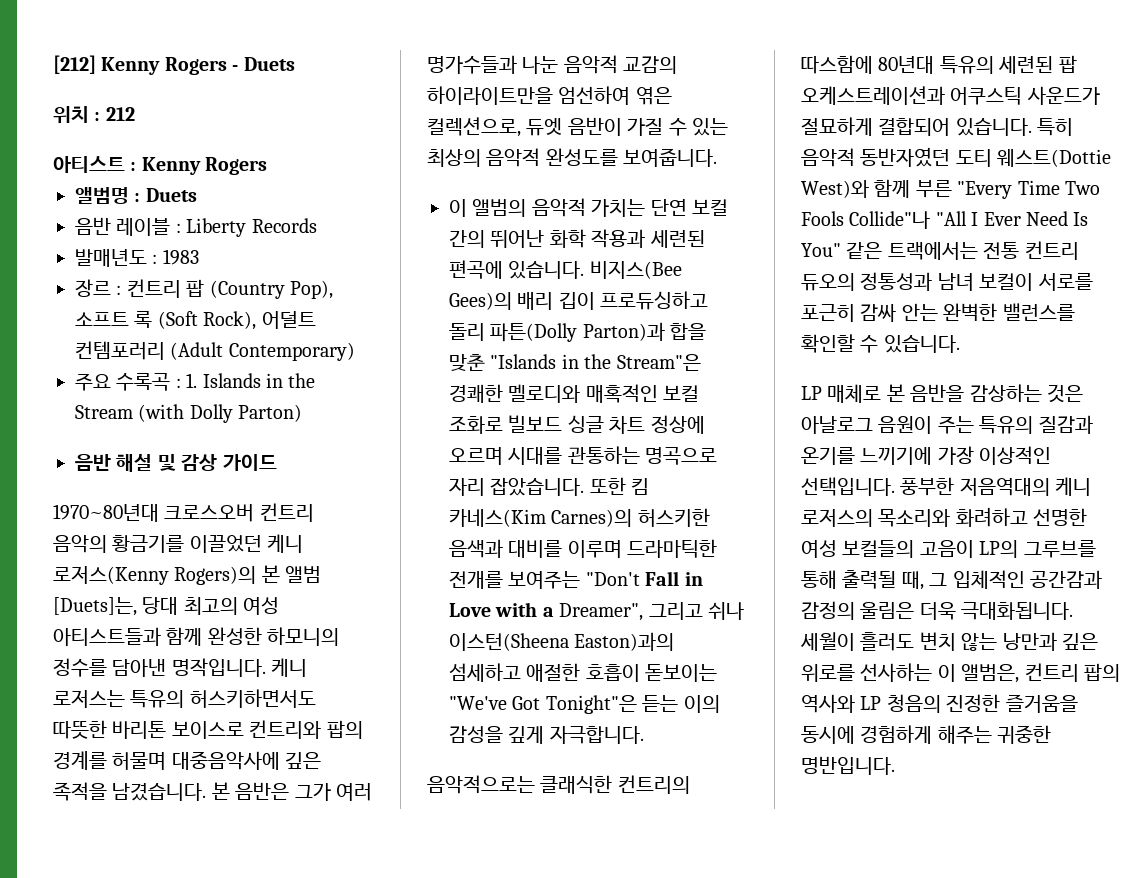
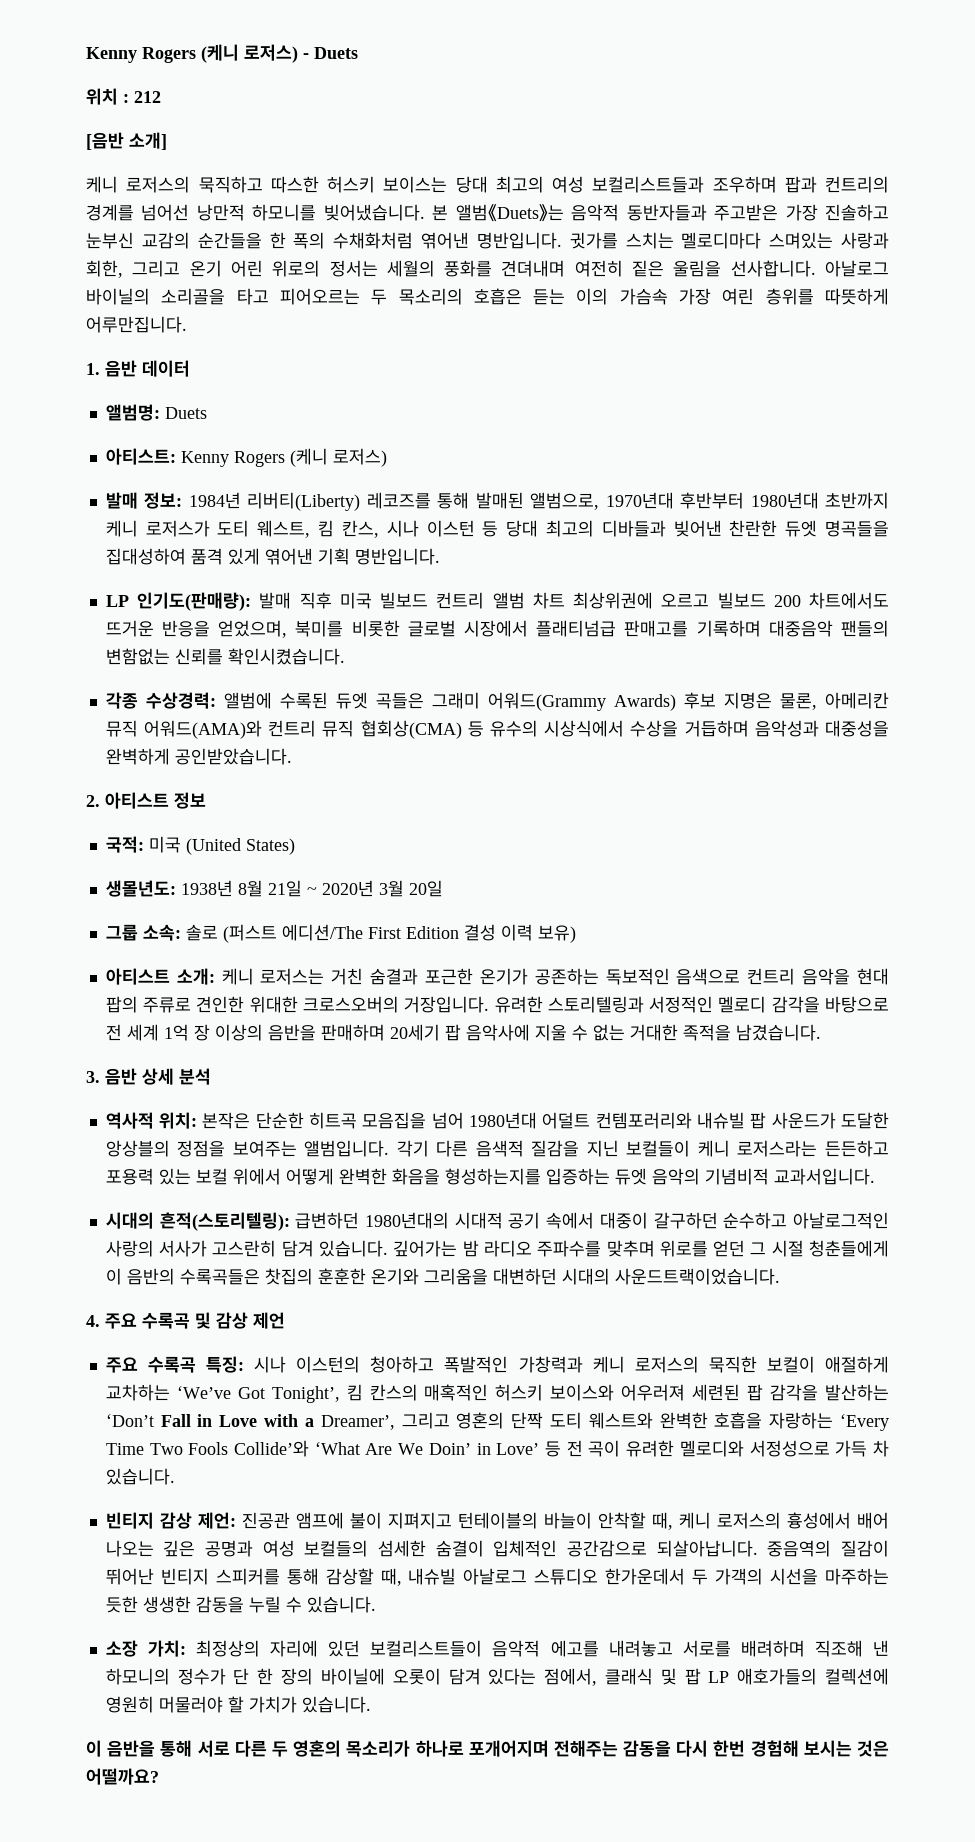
- [212] Kenny Rogers - Duets
+ Kenny Rogers (케니 로저스) - Duets
- 아티스트 : Kenny Rogers
- 앨범명 : Duets
- 음반 레이블 : Liberty Records
- 발매년도 : 1983
- 장르 : 컨트리 팝 (Country Pop), 소프트 록 (Soft Rock), 어덜트 컨템포러리 (Adult Contemporary)
- 주요 수록곡 : 1. Islands in the Stream (with Dolly Parton)
- 음반 해설 및 감상 가이드
- 1970~80년대 크로스오버 컨트리 음악의 황금기를 이끌었던 케니 로저스(Kenny Rogers)의 본 앨범 [Duets]는, 당대 최고의 여성 아티스트들과 함께 완성한 하모니의 정수를 담아낸 명작입니다. 케니 로저스는 특유의 허스키하면서도 따뜻한 바리톤 보이스로 컨트리와 팝의 경계를 허물며 대중음악사에 깊은 족적을 남겼습니다. 본 음반은 그가 여러 명가수들과 나눈 음악적 교감의 하이라이트만을 엄선하여 엮은 컬렉션으로, 듀엣 음반이 가질 수 있는 최상의 음악적 완성도를 보여줍니다.
- 이 앨범의 음악적 가치는 단연 보컬 간의 뛰어난 화학 작용과 세련된 편곡에 있습니다. 비지스(Bee Gees)의 배리 깁이 프로듀싱하고 돌리 파튼(Dolly Parton)과 합을 맞춘 "Islands in the Stream"은 경쾌한 멜로디와 매혹적인 보컬 조화로 빌보드 싱글 차트 정상에 오르며 시대를 관통하는 명곡으로 자리 잡았습니다. 또한 킴 카네스(Kim Carnes)의 허스키한 음색과 대비를 이루며 드라마틱한 전개를 보여주는 "Don't Fall in Love with a Dreamer", 그리고 쉬나 이스턴(Sheena Easton)과의 섬세하고 애절한 호흡이 돋보이는 "We've Got Tonight"은 듣는 이의 감성을 깊게 자극합니다.
- 음악적으로는 클래식한 컨트리의 따스함에 80년대 특유의 세련된 팝 오케스트레이션과 어쿠스틱 사운드가 절묘하게 결합되어 있습니다. 특히 음악적 동반자였던 도티 웨스트(Dottie West)와 함께 부른 "Every Time Two Fools Collide"나 "All I Ever Need Is You" 같은 트랙에서는 전통 컨트리 듀오의 정통성과 남녀 보컬이 서로를 포근히 감싸 안는 완벽한 밸런스를 확인할 수 있습니다.
- LP 매체로 본 음반을 감상하는 것은 아날로그 음원이 주는 특유의 질감과 온기를 느끼기에 가장 이상적인 선택입니다. 풍부한 저음역대의 케니 로저스의 목소리와 화려하고 선명한 여성 보컬들의 고음이 LP의 그루브를 통해 출력될 때, 그 입체적인 공간감과 감정의 울림은 더욱 극대화됩니다. 세월이 흘러도 변치 않는 낭만과 깊은 위로를 선사하는 이 앨범은, 컨트리 팝의 역사와 LP 청음의 진정한 즐거움을 동시에 경험하게 해주는 귀중한 명반입니다.
+ [음반 소개]
+ 케니 로저스의 묵직하고 따스한 허스키 보이스는 당대 최고의 여성 보컬리스트들과 조우하며 팝과 컨트리의 경계를 넘어선 낭만적 하모니를 빚어냈습니다. 본 앨범《Duets》는 음악적 동반자들과 주고받은 가장 진솔하고 눈부신 교감의 순간들을 한 폭의 수채화처럼 엮어낸 명반입니다. 귓가를 스치는 멜로디마다 스며있는 사랑과 회한, 그리고 온기 어린 위로의 정서는 세월의 풍화를 견뎌내며 여전히 짙은 울림을 선사합니다. 아날로그 바이닐의 소리골을 타고 피어오르는 두 목소리의 호흡은 듣는 이의 가슴속 가장 여린 층위를 따뜻하게 어루만집니다.
+ 1. 음반 데이터
+ 앨범명: Duets
+ 아티스트: Kenny Rogers (케니 로저스)
+ 발매 정보: 1984년 리버티(Liberty) 레코즈를 통해 발매된 앨범으로, 1970년대 후반부터 1980년대 초반까지 케니 로저스가 도티 웨스트, 킴 칸스, 시나 이스턴 등 당대 최고의 디바들과 빚어낸 찬란한 듀엣 명곡들을 집대성하여 품격 있게 엮어낸 기획 명반입니다.
+ LP 인기도(판매량): 발매 직후 미국 빌보드 컨트리 앨범 차트 최상위권에 오르고 빌보드 200 차트에서도 뜨거운 반응을 얻었으며, 북미를 비롯한 글로벌 시장에서 플래티넘급 판매고를 기록하며 대중음악 팬들의 변함없는 신뢰를 확인시켰습니다.
+ 각종 수상경력: 앨범에 수록된 듀엣 곡들은 그래미 어워드(Grammy Awards) 후보 지명은 물론, 아메리칸 뮤직 어워드(AMA)와 컨트리 뮤직 협회상(CMA) 등 유수의 시상식에서 수상을 거듭하며 음악성과 대중성을 완벽하게 공인받았습니다.
+ 2. 아티스트 정보
+ 국적: 미국 (United States)
+ 생몰년도: 1938년 8월 21일 ~ 2020년 3월 20일
+ 그룹 소속: 솔로 (퍼스트 에디션/The First Edition 결성 이력 보유)
+ 아티스트 소개: 케니 로저스는 거친 숨결과 포근한 온기가 공존하는 독보적인 음색으로 컨트리 음악을 현대 팝의 주류로 견인한 위대한 크로스오버의 거장입니다. 유려한 스토리텔링과 서정적인 멜로디 감각을 바탕으로 전 세계 1억 장 이상의 음반을 판매하며 20세기 팝 음악사에 지울 수 없는 거대한 족적을 남겼습니다.
+ 3. 음반 상세 분석
+ 역사적 위치: 본작은 단순한 히트곡 모음집을 넘어 1980년대 어덜트 컨템포러리와 내슈빌 팝 사운드가 도달한 앙상블의 정점을 보여주는 앨범입니다. 각기 다른 음색적 질감을 지닌 보컬들이 케니 로저스라는 든든하고 포용력 있는 보컬 위에서 어떻게 완벽한 화음을 형성하는지를 입증하는 듀엣 음악의 기념비적 교과서입니다.
+ 시대의 흔적(스토리텔링): 급변하던 1980년대의 시대적 공기 속에서 대중이 갈구하던 순수하고 아날로그적인 사랑의 서사가 고스란히 담겨 있습니다. 깊어가는 밤 라디오 주파수를 맞추며 위로를 얻던 그 시절 청춘들에게 이 음반의 수록곡들은 찻집의 훈훈한 온기와 그리움을 대변하던 시대의 사운드트랙이었습니다.
+ 4. 주요 수록곡 및 감상 제언
+ 주요 수록곡 특징: 시나 이스턴의 청아하고 폭발적인 가창력과 케니 로저스의 묵직한 보컬이 애절하게 교차하는 ‘We’ve Got Tonight’, 킴 칸스의 매혹적인 허스키 보이스와 어우러져 세련된 팝 감각을 발산하는 ‘Don’t Fall in Love with a Dreamer’, 그리고 영혼의 단짝 도티 웨스트와 완벽한 호흡을 자랑하는 ‘Every Time Two Fools Collide’와 ‘What Are We Doin’ in Love’ 등 전 곡이 유려한 멜로디와 서정성으로 가득 차 있습니다.
+ 빈티지 감상 제언: 진공관 앰프에 불이 지펴지고 턴테이블의 바늘이 안착할 때, 케니 로저스의 흉성에서 배어 나오는 깊은 공명과 여성 보컬들의 섬세한 숨결이 입체적인 공간감으로 되살아납니다. 중음역의 질감이 뛰어난 빈티지 스피커를 통해 감상할 때, 내슈빌 아날로그 스튜디오 한가운데서 두 가객의 시선을 마주하는 듯한 생생한 감동을 누릴 수 있습니다.
+ 소장 가치: 최정상의 자리에 있던 보컬리스트들이 음악적 에고를 내려놓고 서로를 배려하며 직조해 낸 하모니의 정수가 단 한 장의 바이닐에 오롯이 담겨 있다는 점에서, 클래식 및 팝 LP 애호가들의 컬렉션에 영원히 머물러야 할 가치가 있습니다.
+ 이 음반을 통해 서로 다른 두 영혼의 목소리가 하나로 포개어지며 전해주는 감동을 다시 한번 경험해 보시는 것은 어떨까요?

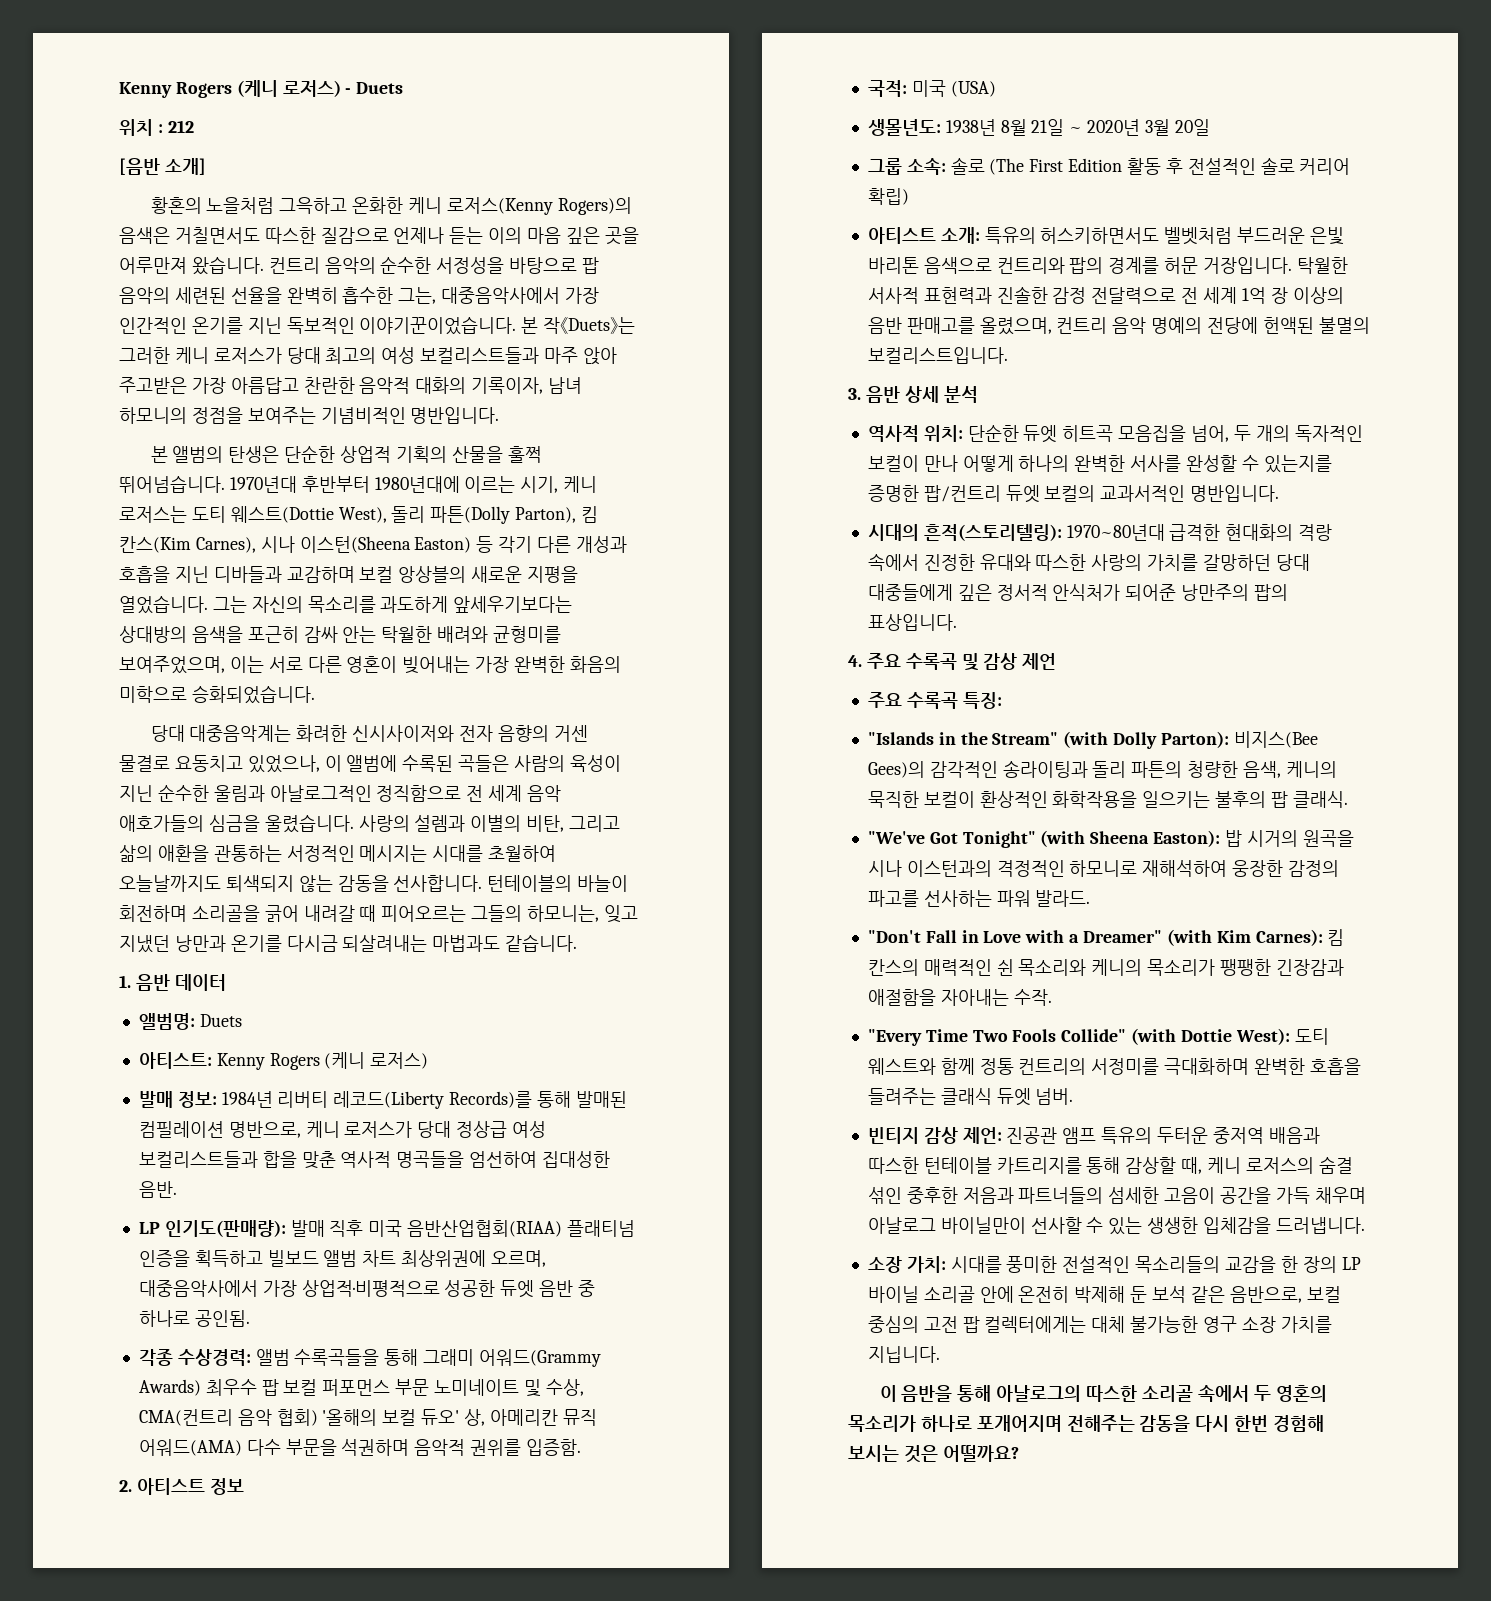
- 케니 로저스의 묵직하고 따스한 허스키 보이스는 당대 최고의 여성 보컬리스트들과 조우하며 팝과 컨트리의 경계를 넘어선 낭만적 하모니를 빚어냈습니다. 본 앨범《Duets》는 음악적 동반자들과 주고받은 가장 진솔하고 눈부신 교감의 순간들을 한 폭의 수채화처럼 엮어낸 명반입니다. 귓가를 스치는 멜로디마다 스며있는 사랑과 회한, 그리고 온기 어린 위로의 정서는 세월의 풍화를 견뎌내며 여전히 짙은 울림을 선사합니다. 아날로그 바이닐의 소리골을 타고 피어오르는 두 목소리의 호흡은 듣는 이의 가슴속 가장 여린 층위를 따뜻하게 어루만집니다.
+ 황혼의 노을처럼 그윽하고 온화한 케니 로저스(Kenny Rogers)의 음색은 거칠면서도 따스한 질감으로 언제나 듣는 이의 마음 깊은 곳을 어루만져 왔습니다. 컨트리 음악의 순수한 서정성을 바탕으로 팝 음악의 세련된 선율을 완벽히 흡수한 그는, 대중음악사에서 가장 인간적인 온기를 지닌 독보적인 이야기꾼이었습니다. 본 작《Duets》는 그러한 케니 로저스가 당대 최고의 여성 보컬리스트들과 마주 앉아 주고받은 가장 아름답고 찬란한 음악적 대화의 기록이자, 남녀 하모니의 정점을 보여주는 기념비적인 명반입니다.
+ 본 앨범의 탄생은 단순한 상업적 기획의 산물을 훌쩍 뛰어넘습니다. 1970년대 후반부터 1980년대에 이르는 시기, 케니 로저스는 도티 웨스트(Dottie West), 돌리 파튼(Dolly Parton), 킴 칸스(Kim Carnes), 시나 이스턴(Sheena Easton) 등 각기 다른 개성과 호흡을 지닌 디바들과 교감하며 보컬 앙상블의 새로운 지평을 열었습니다. 그는 자신의 목소리를 과도하게 앞세우기보다는 상대방의 음색을 포근히 감싸 안는 탁월한 배려와 균형미를 보여주었으며, 이는 서로 다른 영혼이 빚어내는 가장 완벽한 화음의 미학으로 승화되었습니다.
+ 당대 대중음악계는 화려한 신시사이저와 전자 음향의 거센 물결로 요동치고 있었으나, 이 앨범에 수록된 곡들은 사람의 육성이 지닌 순수한 울림과 아날로그적인 정직함으로 전 세계 음악 애호가들의 심금을 울렸습니다. 사랑의 설렘과 이별의 비탄, 그리고 삶의 애환을 관통하는 서정적인 메시지는 시대를 초월하여 오늘날까지도 퇴색되지 않는 감동을 선사합니다. 턴테이블의 바늘이 회전하며 소리골을 긁어 내려갈 때 피어오르는 그들의 하모니는, 잊고 지냈던 낭만과 온기를 다시금 되살려내는 마법과도 같습니다.
- 발매 정보: 1984년 리버티(Liberty) 레코즈를 통해 발매된 앨범으로, 1970년대 후반부터 1980년대 초반까지 케니 로저스가 도티 웨스트, 킴 칸스, 시나 이스턴 등 당대 최고의 디바들과 빚어낸 찬란한 듀엣 명곡들을 집대성하여 품격 있게 엮어낸 기획 명반입니다.
+ 발매 정보: 1984년 리버티 레코드(Liberty Records)를 통해 발매된 컴필레이션 명반으로, 케니 로저스가 당대 정상급 여성 보컬리스트들과 합을 맞춘 역사적 명곡들을 엄선하여 집대성한 음반.
- LP 인기도(판매량): 발매 직후 미국 빌보드 컨트리 앨범 차트 최상위권에 오르고 빌보드 200 차트에서도 뜨거운 반응을 얻었으며, 북미를 비롯한 글로벌 시장에서 플래티넘급 판매고를 기록하며 대중음악 팬들의 변함없는 신뢰를 확인시켰습니다.
- 각종 수상경력: 앨범에 수록된 듀엣 곡들은 그래미 어워드(Grammy Awards) 후보 지명은 물론, 아메리칸 뮤직 어워드(AMA)와 컨트리 뮤직 협회상(CMA) 등 유수의 시상식에서 수상을 거듭하며 음악성과 대중성을 완벽하게 공인받았습니다.
+ LP 인기도(판매량): 발매 직후 미국 음반산업협회(RIAA) 플래티넘 인증을 획득하고 빌보드 앨범 차트 최상위권에 오르며, 대중음악사에서 가장 상업적·비평적으로 성공한 듀엣 음반 중 하나로 공인됨.
+ 각종 수상경력: 앨범 수록곡들을 통해 그래미 어워드(Grammy Awards) 최우수 팝 보컬 퍼포먼스 부문 노미네이트 및 수상, CMA(컨트리 음악 협회) '올해의 보컬 듀오' 상, 아메리칸 뮤직 어워드(AMA) 다수 부문을 석권하며 음악적 권위를 입증함.
- 국적: 미국 (United States)
+ 국적: 미국 (USA)
- 그룹 소속: 솔로 (퍼스트 에디션/The First Edition 결성 이력 보유)
- 아티스트 소개: 케니 로저스는 거친 숨결과 포근한 온기가 공존하는 독보적인 음색으로 컨트리 음악을 현대 팝의 주류로 견인한 위대한 크로스오버의 거장입니다. 유려한 스토리텔링과 서정적인 멜로디 감각을 바탕으로 전 세계 1억 장 이상의 음반을 판매하며 20세기 팝 음악사에 지울 수 없는 거대한 족적을 남겼습니다.
+ 그룹 소속: 솔로 (The First Edition 활동 후 전설적인 솔로 커리어 확립)
+ 아티스트 소개: 특유의 허스키하면서도 벨벳처럼 부드러운 은빛 바리톤 음색으로 컨트리와 팝의 경계를 허문 거장입니다. 탁월한 서사적 표현력과 진솔한 감정 전달력으로 전 세계 1억 장 이상의 음반 판매고를 올렸으며, 컨트리 음악 명예의 전당에 헌액된 불멸의 보컬리스트입니다.
- 역사적 위치: 본작은 단순한 히트곡 모음집을 넘어 1980년대 어덜트 컨템포러리와 내슈빌 팝 사운드가 도달한 앙상블의 정점을 보여주는 앨범입니다. 각기 다른 음색적 질감을 지닌 보컬들이 케니 로저스라는 든든하고 포용력 있는 보컬 위에서 어떻게 완벽한 화음을 형성하는지를 입증하는 듀엣 음악의 기념비적 교과서입니다.
- 시대의 흔적(스토리텔링): 급변하던 1980년대의 시대적 공기 속에서 대중이 갈구하던 순수하고 아날로그적인 사랑의 서사가 고스란히 담겨 있습니다. 깊어가는 밤 라디오 주파수를 맞추며 위로를 얻던 그 시절 청춘들에게 이 음반의 수록곡들은 찻집의 훈훈한 온기와 그리움을 대변하던 시대의 사운드트랙이었습니다.
+ 역사적 위치: 단순한 듀엣 히트곡 모음집을 넘어, 두 개의 독자적인 보컬이 만나 어떻게 하나의 완벽한 서사를 완성할 수 있는지를 증명한 팝/컨트리 듀엣 보컬의 교과서적인 명반입니다.
+ 시대의 흔적(스토리텔링): 1970~80년대 급격한 현대화의 격랑 속에서 진정한 유대와 따스한 사랑의 가치를 갈망하던 당대 대중들에게 깊은 정서적 안식처가 되어준 낭만주의 팝의 표상입니다.
- 주요 수록곡 특징: 시나 이스턴의 청아하고 폭발적인 가창력과 케니 로저스의 묵직한 보컬이 애절하게 교차하는 ‘We’ve Got Tonight’, 킴 칸스의 매혹적인 허스키 보이스와 어우러져 세련된 팝 감각을 발산하는 ‘Don’t Fall in Love with a Dreamer’, 그리고 영혼의 단짝 도티 웨스트와 완벽한 호흡을 자랑하는 ‘Every Time Two Fools Collide’와 ‘What Are We Doin’ in Love’ 등 전 곡이 유려한 멜로디와 서정성으로 가득 차 있습니다.
- 빈티지 감상 제언: 진공관 앰프에 불이 지펴지고 턴테이블의 바늘이 안착할 때, 케니 로저스의 흉성에서 배어 나오는 깊은 공명과 여성 보컬들의 섬세한 숨결이 입체적인 공간감으로 되살아납니다. 중음역의 질감이 뛰어난 빈티지 스피커를 통해 감상할 때, 내슈빌 아날로그 스튜디오 한가운데서 두 가객의 시선을 마주하는 듯한 생생한 감동을 누릴 수 있습니다.
- 소장 가치: 최정상의 자리에 있던 보컬리스트들이 음악적 에고를 내려놓고 서로를 배려하며 직조해 낸 하모니의 정수가 단 한 장의 바이닐에 오롯이 담겨 있다는 점에서, 클래식 및 팝 LP 애호가들의 컬렉션에 영원히 머물러야 할 가치가 있습니다.
+ 주요 수록곡 특징:
+ "Islands in the Stream" (with Dolly Parton): 비지스(Bee Gees)의 감각적인 송라이팅과 돌리 파튼의 청량한 음색, 케니의 묵직한 보컬이 환상적인 화학작용을 일으키는 불후의 팝 클래식.
+ "We've Got Tonight" (with Sheena Easton): 밥 시거의 원곡을 시나 이스턴과의 격정적인 하모니로 재해석하여 웅장한 감정의 파고를 선사하는 파워 발라드.
+ "Don't Fall in Love with a Dreamer" (with Kim Carnes): 킴 칸스의 매력적인 쉰 목소리와 케니의 목소리가 팽팽한 긴장감과 애절함을 자아내는 수작.
+ "Every Time Two Fools Collide" (with Dottie West): 도티 웨스트와 함께 정통 컨트리의 서정미를 극대화하며 완벽한 호흡을 들려주는 클래식 듀엣 넘버.
+ 빈티지 감상 제언: 진공관 앰프 특유의 두터운 중저역 배음과 따스한 턴테이블 카트리지를 통해 감상할 때, 케니 로저스의 숨결 섞인 중후한 저음과 파트너들의 섬세한 고음이 공간을 가득 채우며 아날로그 바이닐만이 선사할 수 있는 생생한 입체감을 드러냅니다.
+ 소장 가치: 시대를 풍미한 전설적인 목소리들의 교감을 한 장의 LP 바이닐 소리골 안에 온전히 박제해 둔 보석 같은 음반으로, 보컬 중심의 고전 팝 컬렉터에게는 대체 불가능한 영구 소장 가치를 지닙니다.
- 이 음반을 통해 서로 다른 두 영혼의 목소리가 하나로 포개어지며 전해주는 감동을 다시 한번 경험해 보시는 것은 어떨까요?
+ 이 음반을 통해 아날로그의 따스한 소리골 속에서 두 영혼의 목소리가 하나로 포개어지며 전해주는 감동을 다시 한번 경험해 보시는 것은 어떨까요?

